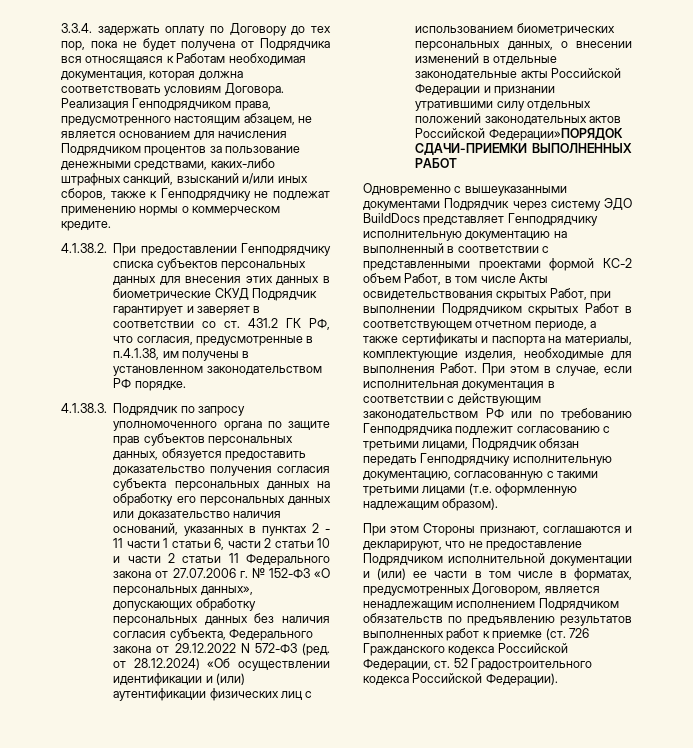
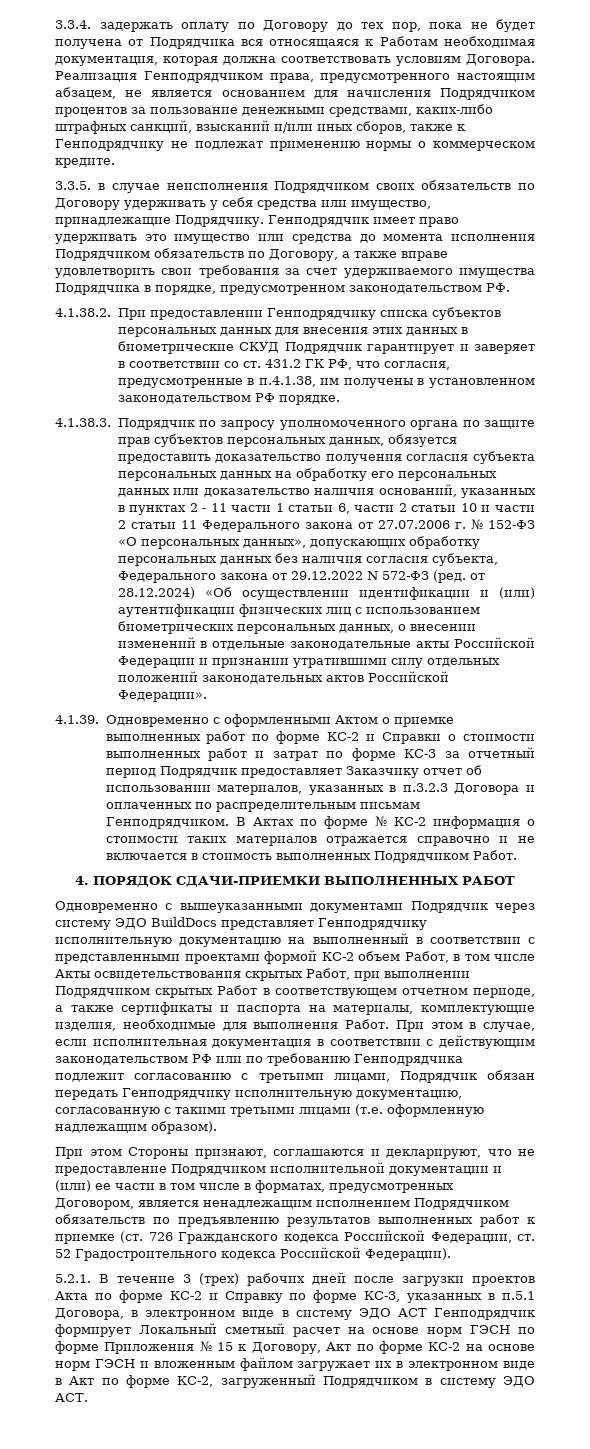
+ 3.3.5. в случае неисполнения Подрядчиком своих обязательств по Договору удерживать у себя средства или имущество, принадлежащие Подрядчику. Генподрядчик имеет право удерживать это имущество или средства до момента исполнения Подрядчиком обязательств по Договору, а также вправе удовлетворить свои требования за счет удерживаемого имущества Подрядчика в порядке, предусмотренном законодательством РФ.
- 4.1.38.3. Подрядчик по запросу уполномоченного органа по защите прав субъектов персональных данных, обязуется предоставить доказательство получения согласия субъекта персональных данных на обработку его персональных данных или доказательство наличия оснований, указанных в пунктах 2 - 11 части 1 статьи 6, части 2 статьи 10 и части 2 статьи 11 Федерального закона от 27.07.2006 г. № 152-ФЗ «О персональных данных», допускающих обработку персональных данных без наличия согласия субъекта, Федерального закона от 29.12.2022 N 572-ФЗ (ред. от 28.12.2024) «Об осуществлении идентификации и (или) аутентификации физических лиц с использованием биометрических персональных данных, о внесении изменений в отдельные законодательные акты Российской Федерации и признании утратившими силу отдельных положений законодательных актов Российской Федерации»ПОРЯДОК СДАЧИ-ПРИЕМКИ ВЫПОЛНЕННЫХ РАБОТ
+ 4.1.38.3. Подрядчик по запросу уполномоченного органа по защите прав субъектов персональных данных, обязуется предоставить доказательство получения согласия субъекта персональных данных на обработку его персональных данных или доказательство наличия оснований, указанных в пунктах 2 - 11 части 1 статьи 6, части 2 статьи 10 и части 2 статьи 11 Федерального закона от 27.07.2006 г. № 152-ФЗ «О персональных данных», допускающих обработку персональных данных без наличия согласия субъекта, Федерального закона от 29.12.2022 N 572-ФЗ (ред. от 28.12.2024) «Об осуществлении идентификации и (или) аутентификации физических лиц с использованием биометрических персональных данных, о внесении изменений в отдельные законодательные акты Российской Федерации и признании утратившими силу отдельных положений законодательных актов Российской Федерации».
+ 4.1.39. Одновременно с оформленными Актом о приемке выполненных работ по форме КС-2 и Справки о стоимости выполненных работ и затрат по форме КС-3 за отчетный период Подрядчик предоставляет Заказчику отчет об использовании материалов, указанных в п.3.2.3 Договора и оплаченных по распределительным письмам Генподрядчиком. В Актах по форме № КС-2 информация о стоимости таких материалов отражается справочно и не включается в стоимость выполненных Подрядчиком Работ.
+ 4. ПОРЯДОК СДАЧИ-ПРИЕМКИ ВЫПОЛНЕННЫХ РАБОТ
+ 5.2.1. В течение 3 (трех) рабочих дней после загрузки проектов Акта по форме КС-2 и Справку по форме КС-3, указанных в п.5.1 Договора, в электронном виде в систему ЭДО АСТ Генподрядчик формирует Локальный сметный расчет на основе норм ГЭСН по форме Приложения № 15 к Договору, Акт по форме КС-2 на основе норм ГЭСН и вложенным файлом загружает их в электронном виде в Акт по форме КС-2, загруженный Подрядчиком в систему ЭДО АСТ.

